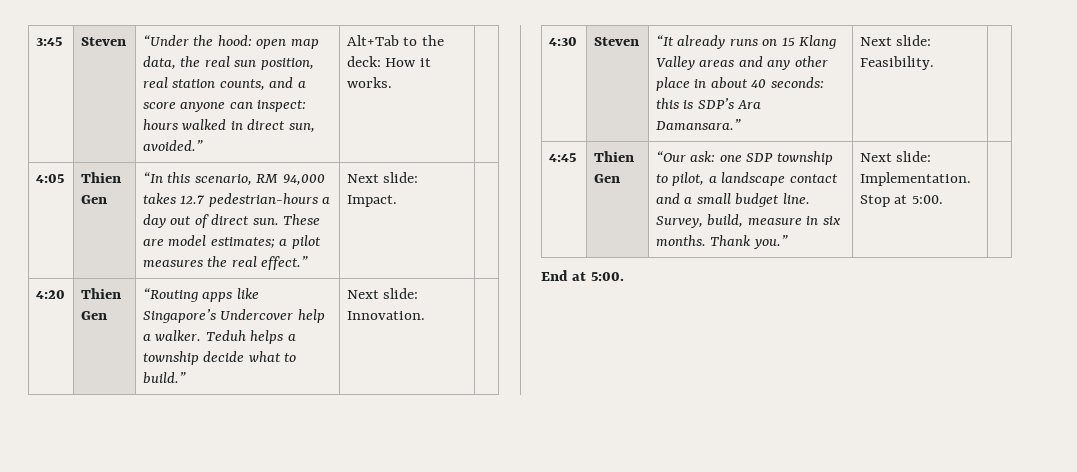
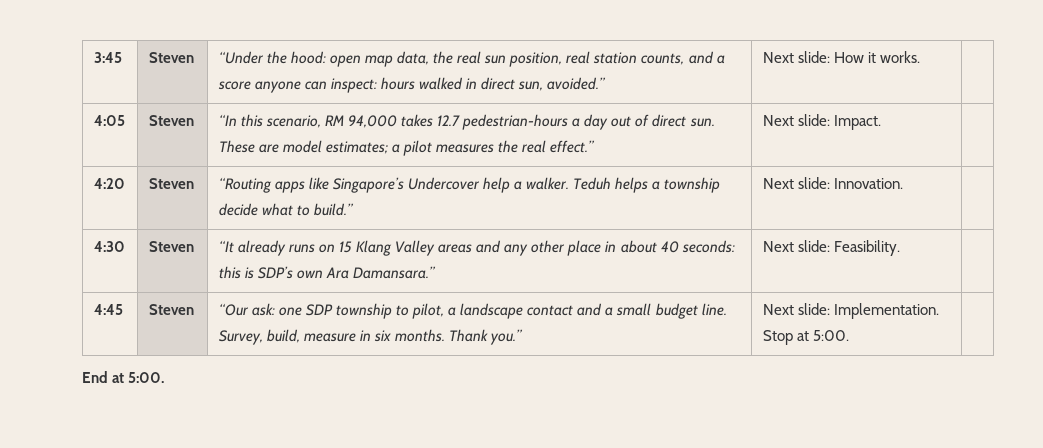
- 3:45 | Steven | “Under the hood: open map data, the real sun position, real station counts, and a score anyone can inspect: hours walked in direct sun, avoided.” | Alt+Tab to the deck: How it works. |
+ 3:45 | Steven | “Under the hood: open map data, the real sun position, real station counts, and a score anyone can inspect: hours walked in direct sun, avoided.” | Next slide: How it works. |
- 4:05 | Thien Gen | “In this scenario, RM 94,000 takes 12.7 pedestrian-hours a day out of direct sun. These are model estimates; a pilot measures the real effect.” | Next slide: Impact. |
+ 4:05 | Steven | “In this scenario, RM 94,000 takes 12.7 pedestrian-hours a day out of direct sun. These are model estimates; a pilot measures the real effect.” | Next slide: Impact. |
- 4:20 | Thien Gen | “Routing apps like Singapore’s Undercover help a walker. Teduh helps a township decide what to build.” | Next slide: Innovation. |
+ 4:20 | Steven | “Routing apps like Singapore’s Undercover help a walker. Teduh helps a township decide what to build.” | Next slide: Innovation. |
- 4:30 | Steven | “It already runs on 15 Klang Valley areas and any other place in about 40 seconds: this is SDP’s Ara Damansara.” | Next slide: Feasibility. |
+ 4:30 | Steven | “It already runs on 15 Klang Valley areas and any other place in about 40 seconds: this is SDP’s own Ara Damansara.” | Next slide: Feasibility. |
- 4:45 | Thien Gen | “Our ask: one SDP township to pilot, a landscape contact and a small budget line. Survey, build, measure in six months. Thank you.” | Next slide: Implementation. Stop at 5:00. |
+ 4:45 | Steven | “Our ask: one SDP township to pilot, a landscape contact and a small budget line. Survey, build, measure in six months. Thank you.” | Next slide: Implementation. Stop at 5:00. |

